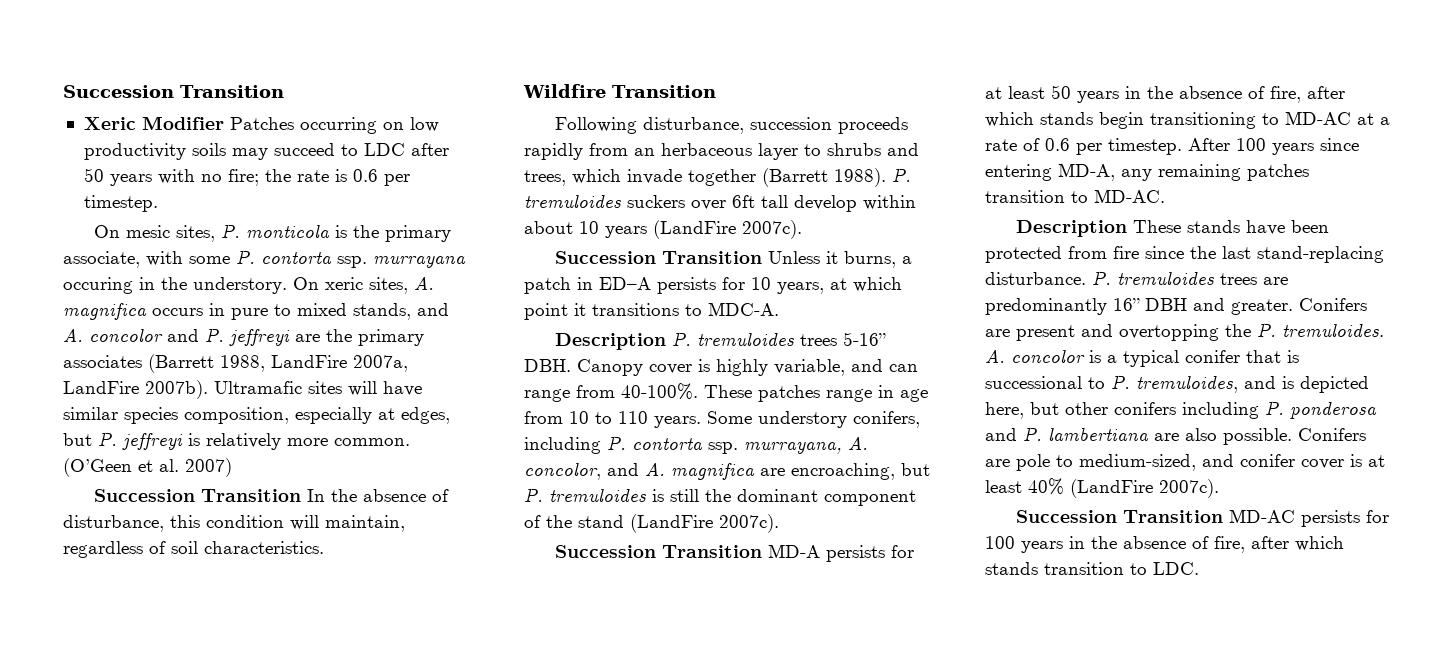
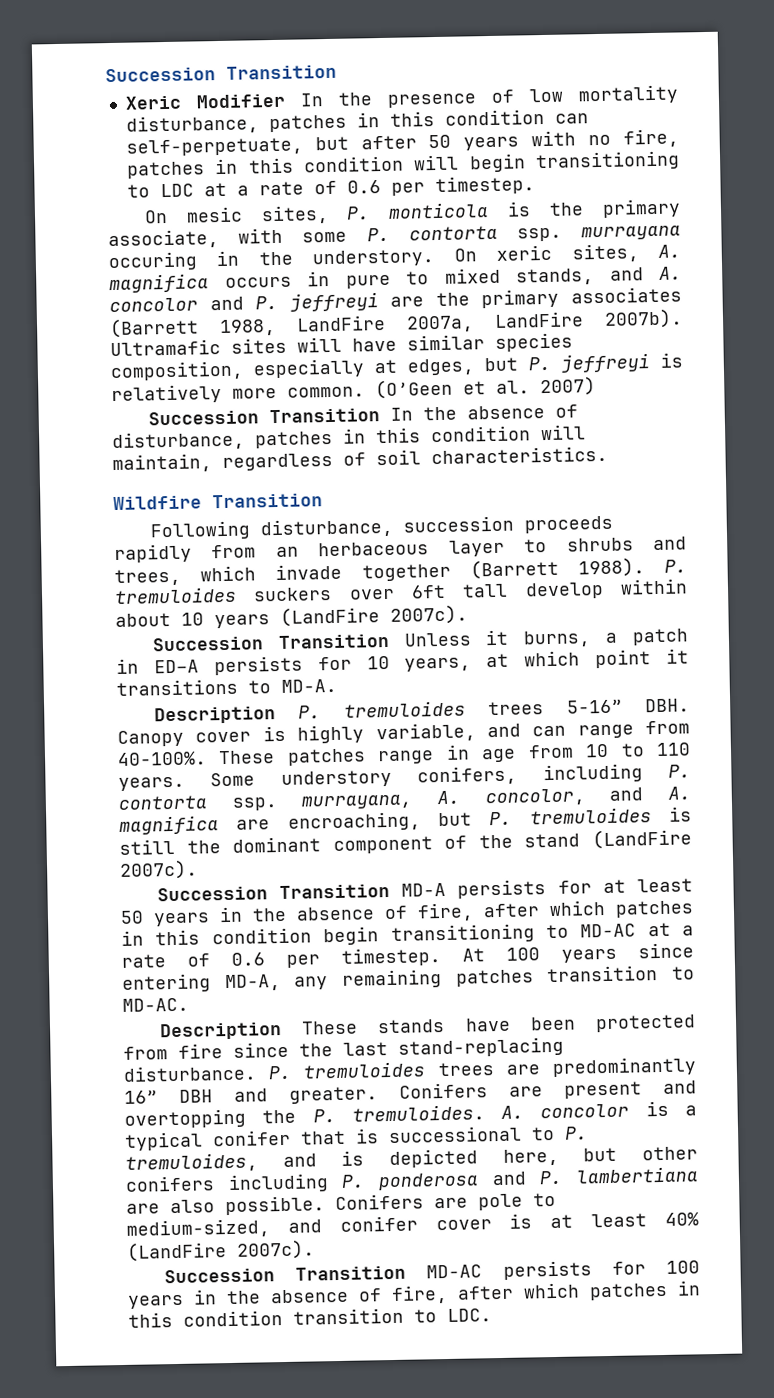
- Xeric Modifier Patches occurring on low productivity soils may succeed to LDC after 50 years with no fire; the rate is 0.6 per timestep.
+ Xeric Modifier In the presence of low mortality disturbance, patches in this condition can self-perpetuate, but after 50 years with no fire, patches in this condition will begin transitioning to LDC at a rate of 0.6 per timestep.
- Succession Transition In the absence of disturbance, this condition will maintain, regardless of soil characteristics.
+ Succession Transition In the absence of disturbance, patches in this condition will maintain, regardless of soil characteristics.
- Succession Transition Unless it burns, a patch in ED–A persists for 10 years, at which point it transitions to MDC-A.
+ Succession Transition Unless it burns, a patch in ED–A persists for 10 years, at which point it transitions to MD-A.
- Succession Transition MD-A persists for at least 50 years in the absence of fire, after which stands begin transitioning to MD-AC at a rate of 0.6 per timestep.
+ Succession Transition MD-A persists for at least 50 years in the absence of fire, after which patches in this condition begin transitioning to MD-AC at a rate of 0.6 per timestep.
- After 100 years since entering MD-A, any remaining patches transition to MD-AC.
+ At 100 years since entering MD-A, any remaining patches transition to MD-AC.
- Succession Transition MD-AC persists for 100 years in the absence of fire, after which stands transition to LDC.
+ Succession Transition MD-AC persists for 100 years in the absence of fire, after which patches in this condition transition to LDC.

